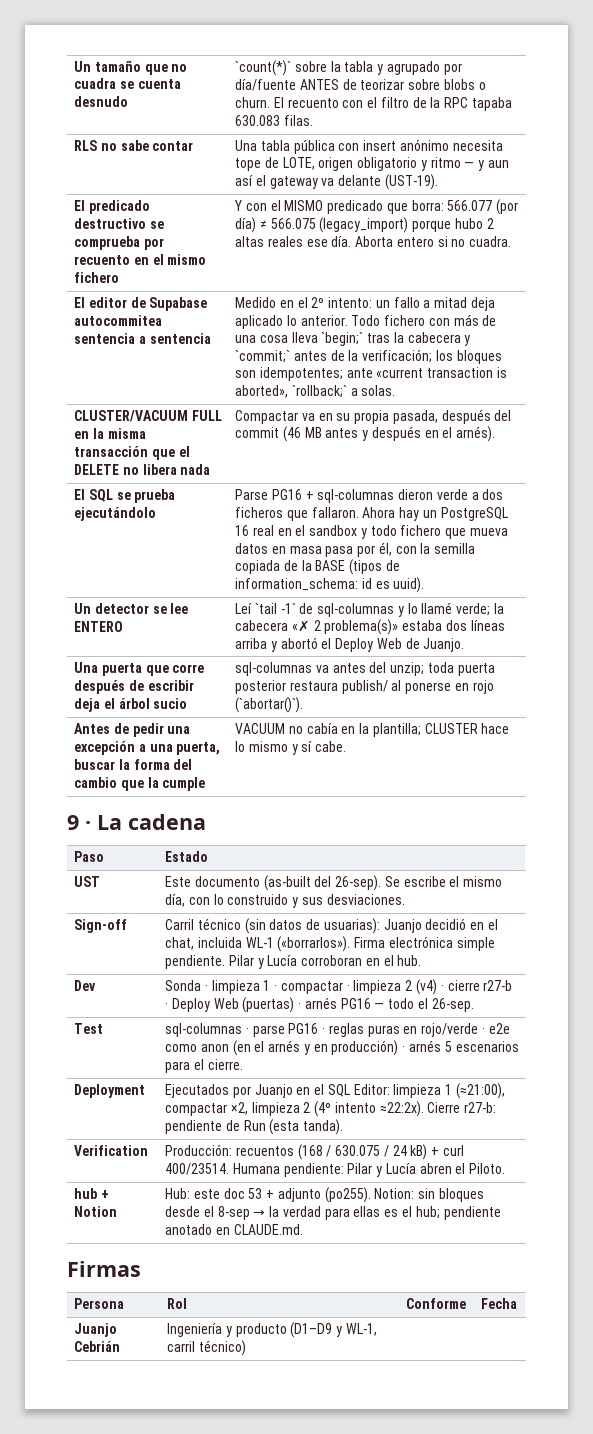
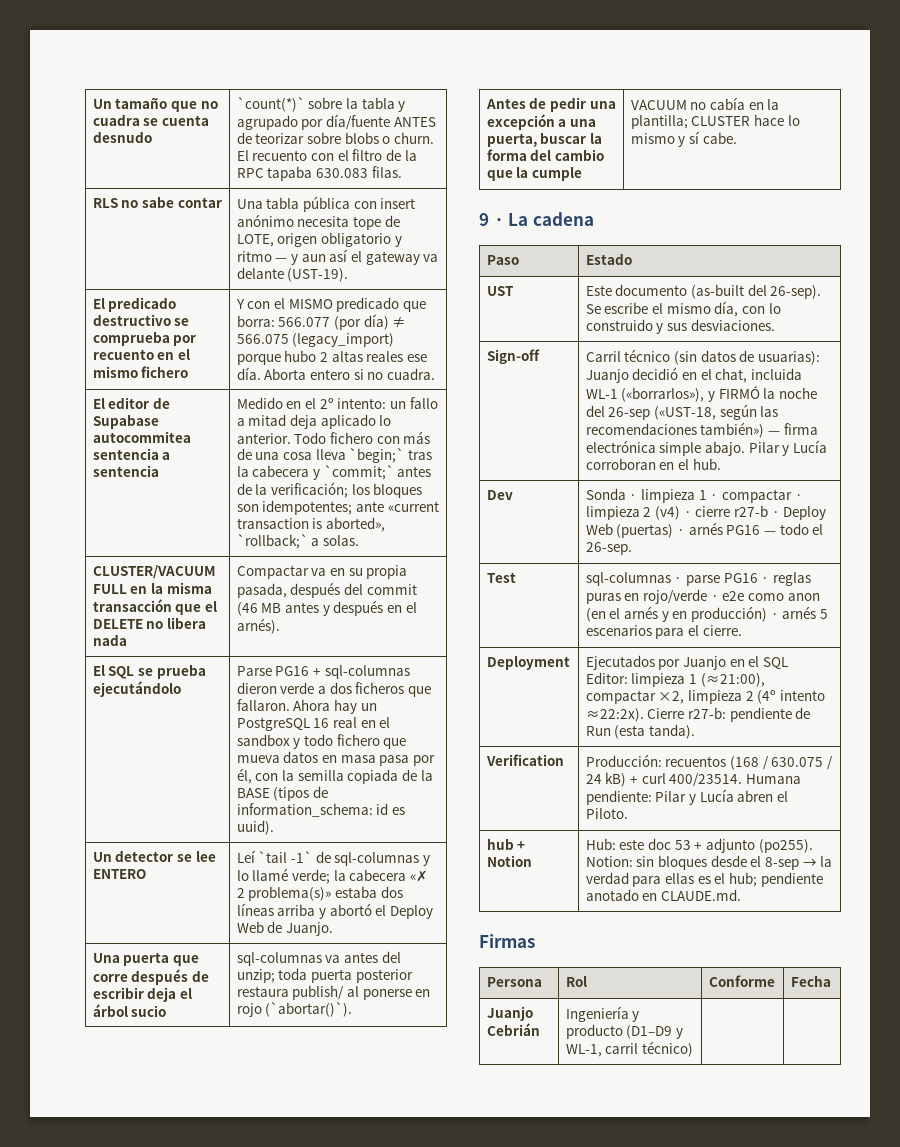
- Sign-off | Carril técnico (sin datos de usuarias): Juanjo decidió en el chat, incluida WL-1 («borrarlos»). Firma electrónica simple pendiente. Pilar y Lucía corroboran en el hub.
+ Sign-off | Carril técnico (sin datos de usuarias): Juanjo decidió en el chat, incluida WL-1 («borrarlos»), y FIRMÓ la noche del 26-sep («UST-18, según las recomendaciones también») — firma electrónica simple abajo. Pilar y Lucía corroboran en el hub.

